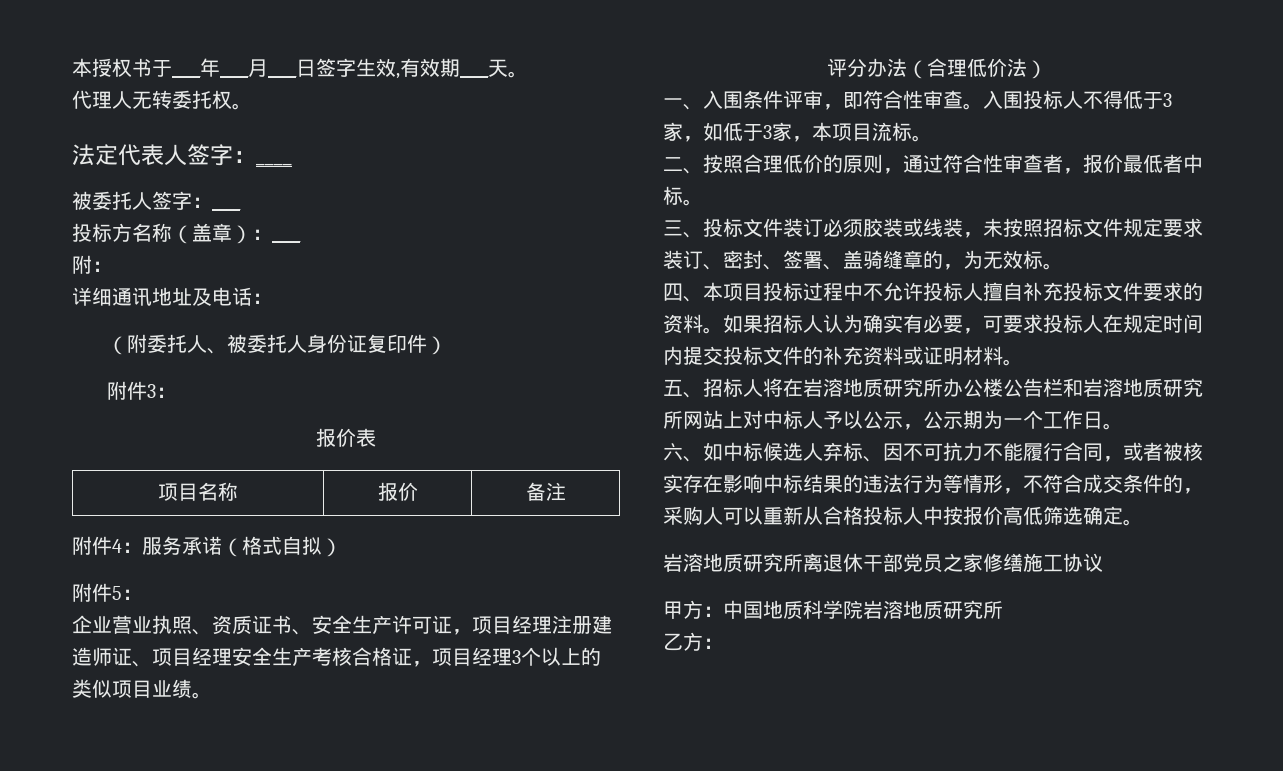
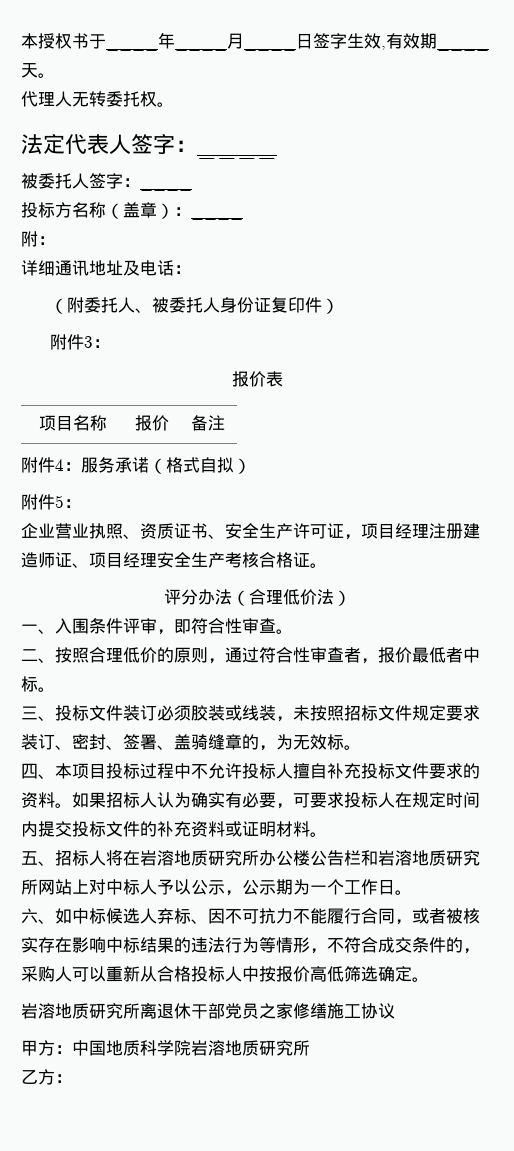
- 企业营业执照、资质证书、安全生产许可证，项目经理注册建造师证、项目经理安全生产考核合格证，项目经理3个以上的类似项目业绩。
+ 企业营业执照、资质证书、安全生产许可证，项目经理注册建造师证、项目经理安全生产考核合格证。
- 入围投标人不得低于3家，如低于3家，本项目流标。

